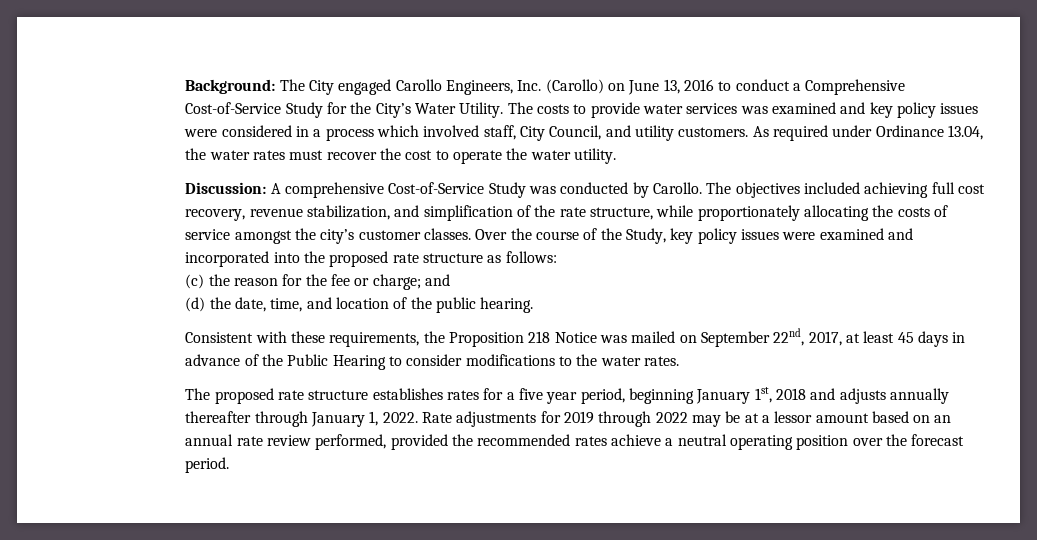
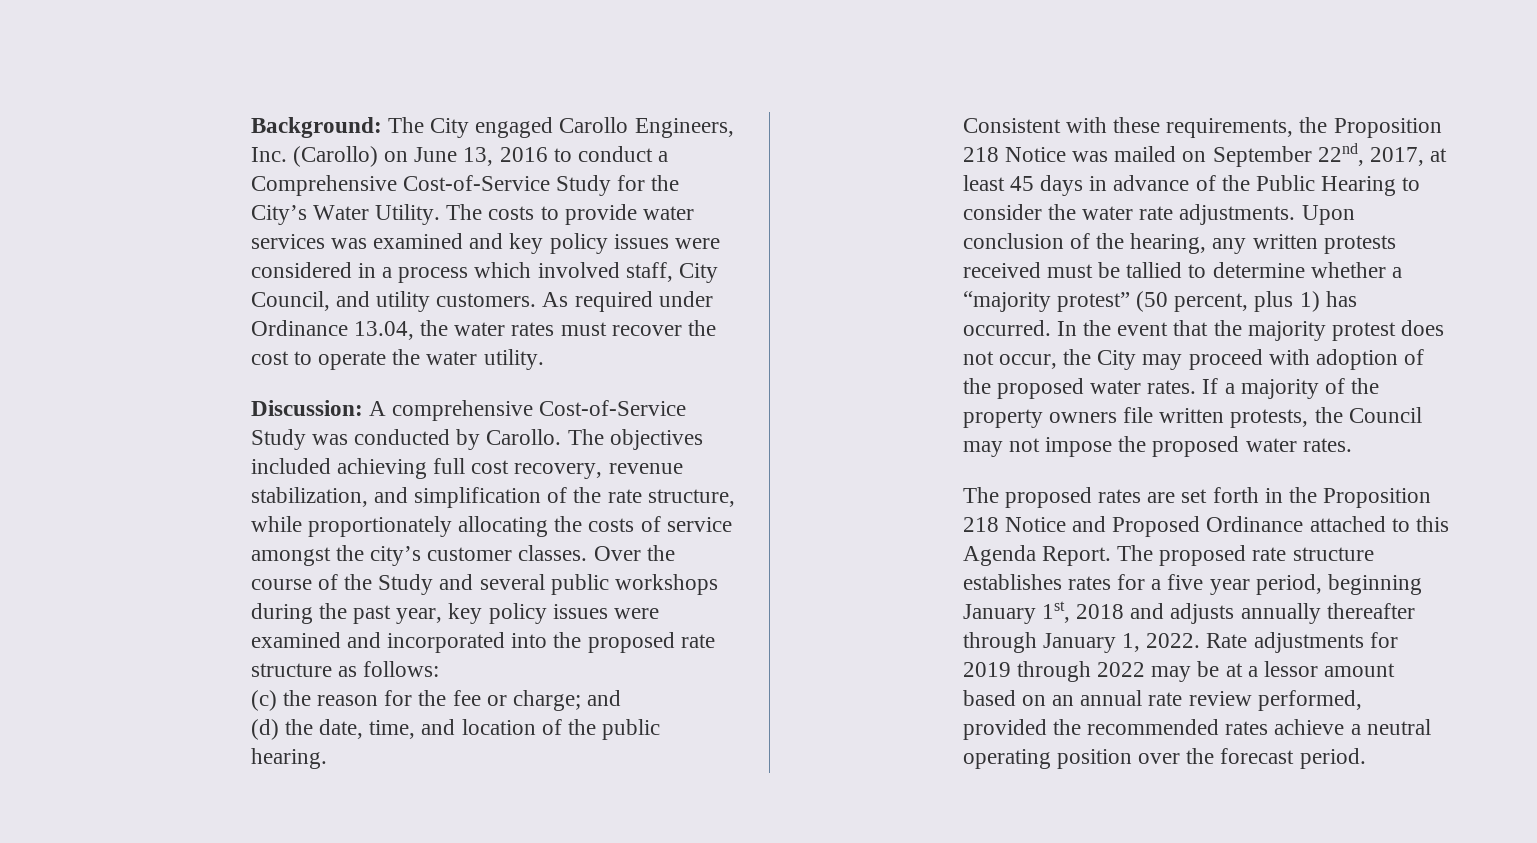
- Over the course of the Study, key policy issues were examined and incorporated into the proposed rate structure as follows:
+ Over the course of the Study and several public workshops during the past year, key policy issues were examined and incorporated into the proposed rate structure as follows:
- Consistent with these requirements, the Proposition 218 Notice was mailed on September 22nd, 2017, at least 45 days in advance of the Public Hearing to consider modifications to the water rates.
- The proposed rate structure establishes rates for a five year period, beginning January 1st, 2018 and adjusts annually thereafter through January 1, 2022.
+ Consistent with these requirements, the Proposition 218 Notice was mailed on September 22nd, 2017, at least 45 days in advance of the Public Hearing to consider the water rate adjustments. Upon conclusion of the hearing, any written protests received must be tallied to determine whether a “majority protest” (50 percent, plus 1) has occurred. In the event that the majority protest does not occur, the City may proceed with adoption of the proposed water rates. If a majority of the property owners file written protests, the Council may not impose the proposed water rates.
+ The proposed rates are set forth in the Proposition 218 Notice and Proposed Ordinance attached to this Agenda Report. The proposed rate structure establishes rates for a five year period, beginning January 1st, 2018 and adjusts annually thereafter through January 1, 2022.

